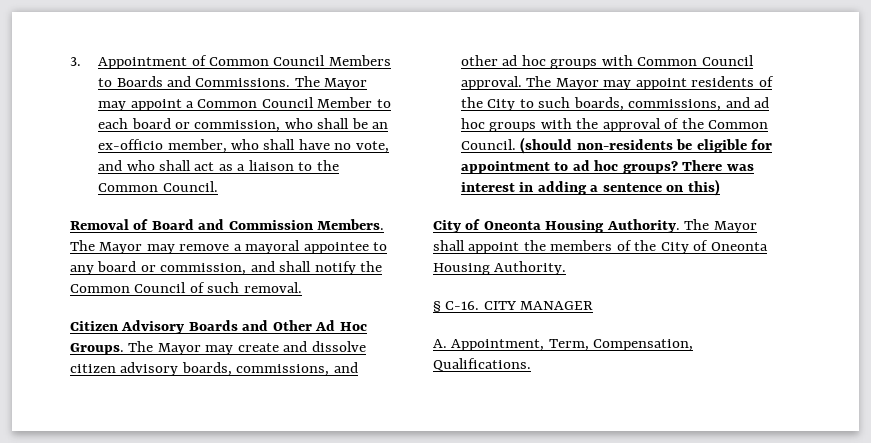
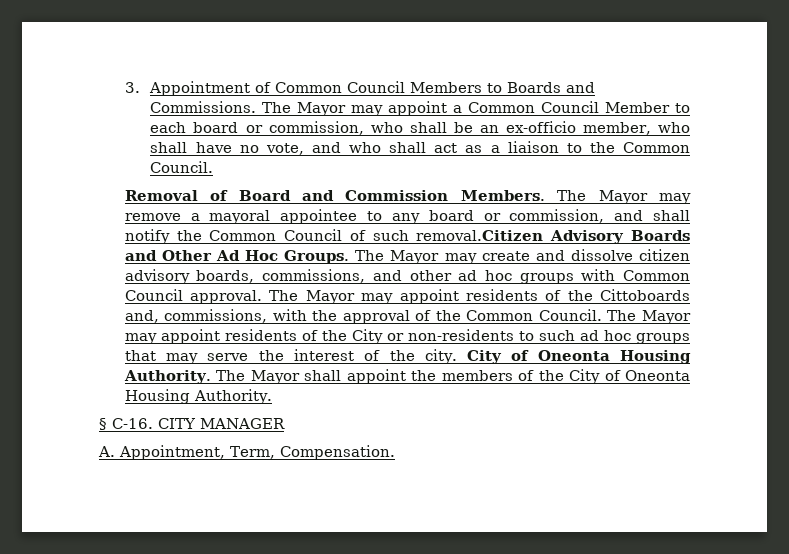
- The Mayor may remove a mayoral appointee to any board or commission, and shall notify the Common Council of such removal.
- Citizen Advisory Boards and Other Ad Hoc Groups.
+ The Mayor may remove a mayoral appointee to any board or commission, and shall notify the Common Council of such removal.Citizen Advisory Boards and Other Ad Hoc Groups.
- The Mayor may appoint residents of the City to such boards, commissions, and ad hoc groups with the approval of the Common Council.
+ The Mayor may appoint residents of the Cittoboards and, commissions, with the approval of the Common Council.
- (should non-residents be eligible for appointment to ad hoc groups? There was interest in adding a sentence on this)
- City of Oneonta Housing Authority.
+ The Mayor may appoint residents of the City or non-residents to such ad hoc groups that may serve the interest of the city. City of Oneonta Housing Authority.
- A. Appointment, Term, Compensation, Qualifications.
+ A. Appointment, Term, Compensation.

